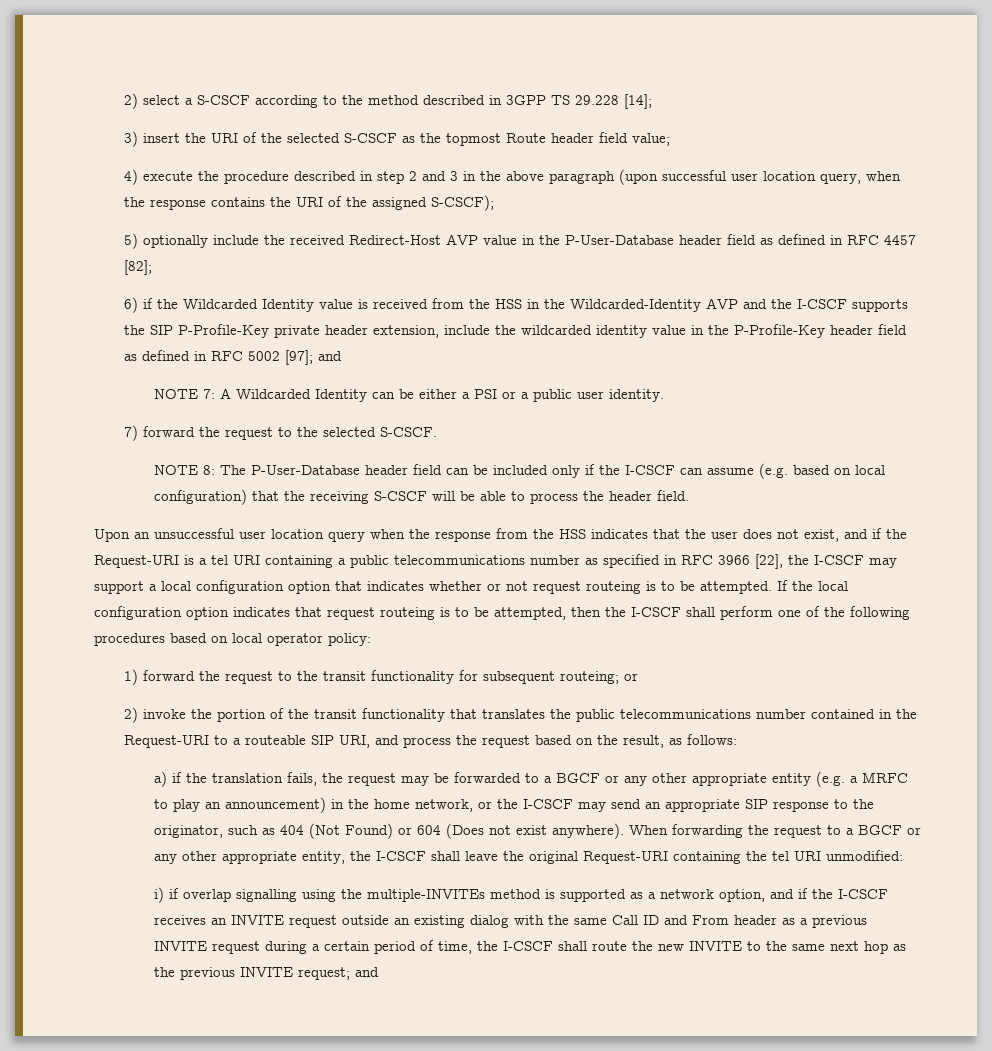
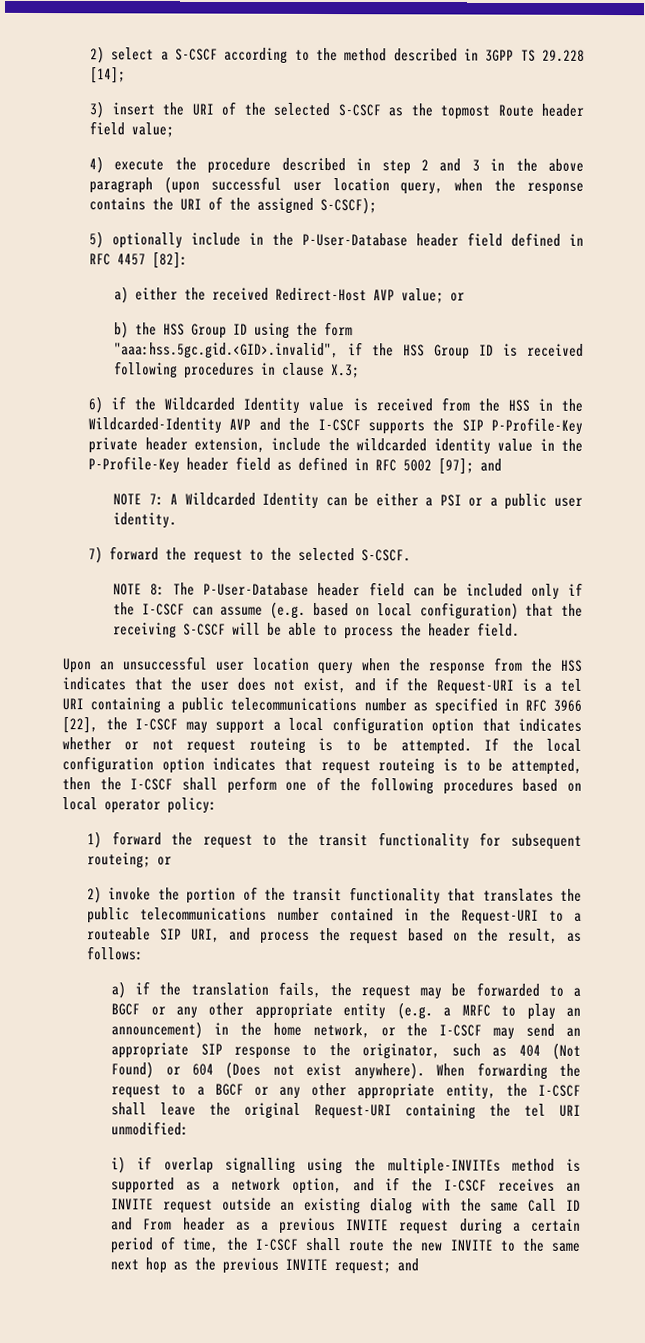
- 5) optionally include the received Redirect-Host AVP value in the P-User-Database header field as defined in RFC 4457 [82];
+ 5) optionally include in the P-User-Database header field defined in RFC 4457 [82]:
+ a) either the received Redirect-Host AVP value; or
+ b) the HSS Group ID using the form "aaa:hss.5gc.gid.<GID>.invalid", if the HSS Group ID is received following procedures in clause X.3;

